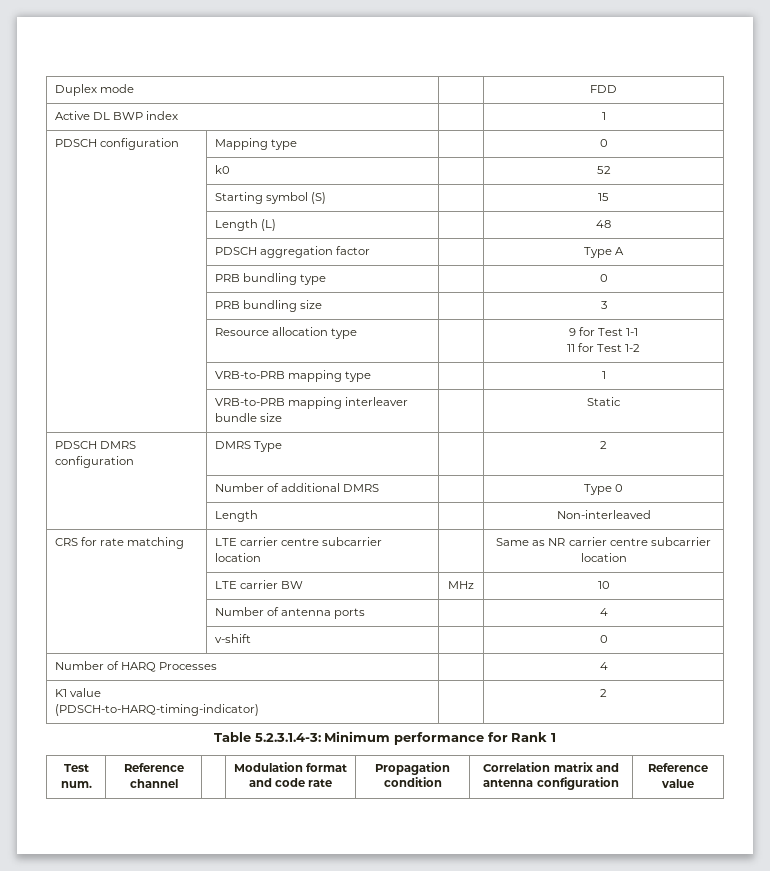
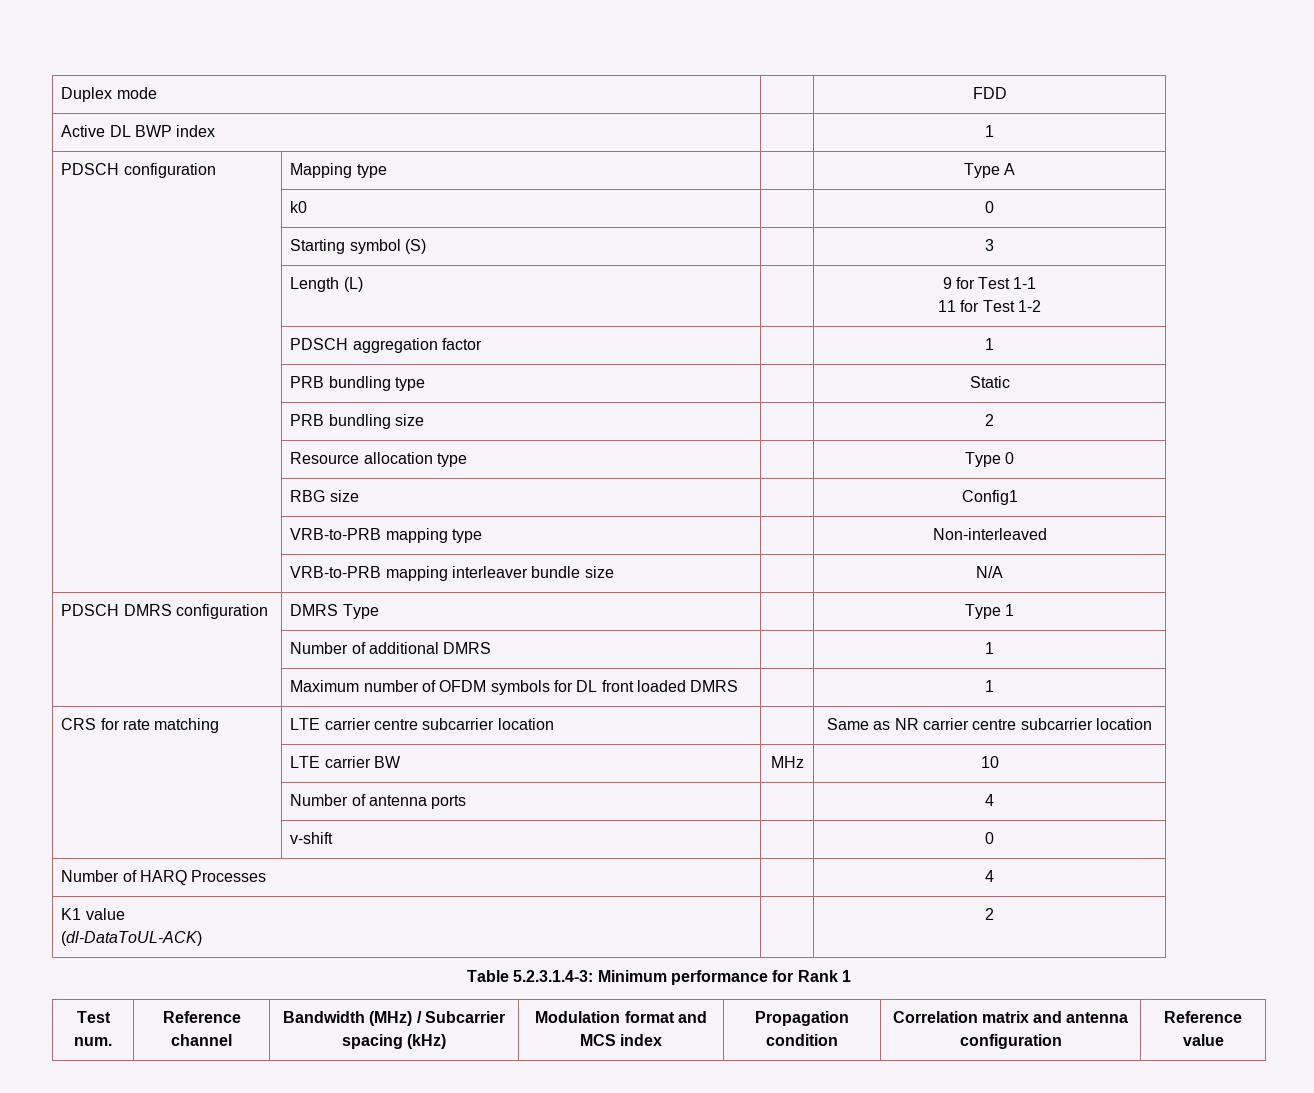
- PDSCH configuration | Mapping type | | 0
+ PDSCH configuration | Mapping type | | Type A
- | k0 | | 52
+ | k0 | | 0
- | Starting symbol (S) | | 15
+ | Starting symbol (S) | | 3
- | Length (L) | | 48
- | PDSCH aggregation factor | | Type A
- | PRB bundling type | | 0
- | PRB bundling size | | 3
- | Resource allocation type | | 9 for Test 1-1
+ | Length (L) | | 9 for Test 1-1
+ | PDSCH aggregation factor | | 1
+ | PRB bundling type | | Static
+ | PRB bundling size | | 2
+ | Resource allocation type | | Type 0
+ | RBG size | | Config1
- | VRB-to-PRB mapping type | | 1
+ | VRB-to-PRB mapping type | | Non-interleaved
- | VRB-to-PRB mapping interleaver bundle size | | Static
+ | VRB-to-PRB mapping interleaver bundle size | | N/A
- PDSCH DMRS configuration | DMRS Type | | 2
+ PDSCH DMRS configuration | DMRS Type | | Type 1
- | Number of additional DMRS | | Type 0
- | Length | | Non-interleaved
+ | Number of additional DMRS | | 1
+ | Maximum number of OFDM symbols for DL front loaded DMRS | | 1
  K1 value
- (PDSCH-to-HARQ-timing-indicator) | | 2
+ (dl-DataToUL-ACK) | | 2
- Test num. | Reference channel | | Modulation format and code rate | Propagation condition | Correlation matrix and antenna configuration | Reference value
+ Test num. | Reference channel | Bandwidth (MHz) / Subcarrier spacing (kHz) | Modulation format and MCS index | Propagation condition | Correlation matrix and antenna configuration | Reference value

